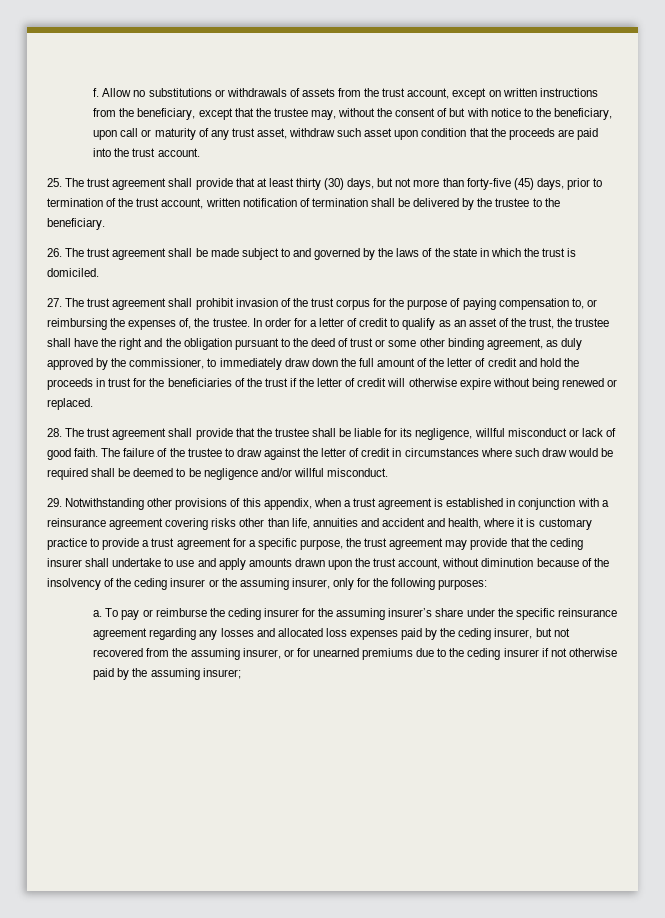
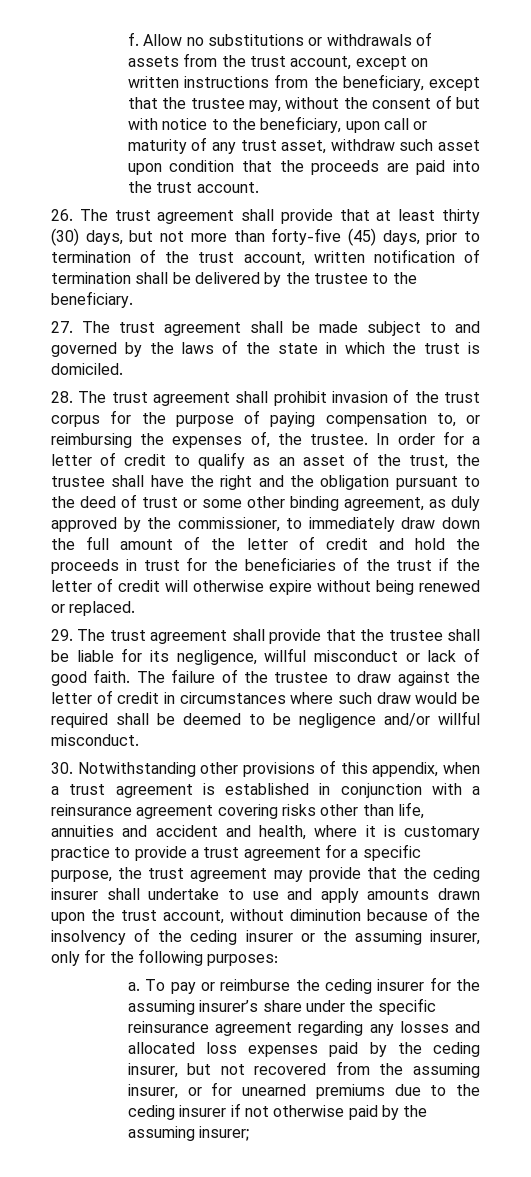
- 25. The trust agreement shall provide that at least thirty (30) days, but not more than forty-five (45) days, prior to termination of the trust account, written notification of termination shall be delivered by the trustee to the beneficiary.
+ 26. The trust agreement shall provide that at least thirty (30) days, but not more than forty-five (45) days, prior to termination of the trust account, written notification of termination shall be delivered by the trustee to the beneficiary.
- 26. The trust agreement shall be made subject to and governed by the laws of the state in which the trust is domiciled.
+ 27. The trust agreement shall be made subject to and governed by the laws of the state in which the trust is domiciled.
- 27. The trust agreement shall prohibit invasion of the trust corpus for the purpose of paying compensation to, or reimbursing the expenses of, the trustee.
+ 28. The trust agreement shall prohibit invasion of the trust corpus for the purpose of paying compensation to, or reimbursing the expenses of, the trustee.
- 28. The trust agreement shall provide that the trustee shall be liable for its negligence, willful misconduct or lack of good faith.
+ 29. The trust agreement shall provide that the trustee shall be liable for its negligence, willful misconduct or lack of good faith.
- 29. Notwithstanding other provisions of this appendix, when a trust agreement is established in conjunction with a reinsurance agreement covering risks other than life, annuities and accident and health, where it is customary practice to provide a trust agreement for a specific purpose, the trust agreement may provide that the ceding insurer shall undertake to use and apply amounts drawn upon the trust account, without diminution because of the insolvency of the ceding insurer or the assuming insurer, only for the following purposes:
+ 30. Notwithstanding other provisions of this appendix, when a trust agreement is established in conjunction with a reinsurance agreement covering risks other than life, annuities and accident and health, where it is customary practice to provide a trust agreement for a specific purpose, the trust agreement may provide that the ceding insurer shall undertake to use and apply amounts drawn upon the trust account, without diminution because of the insolvency of the ceding insurer or the assuming insurer, only for the following purposes:

